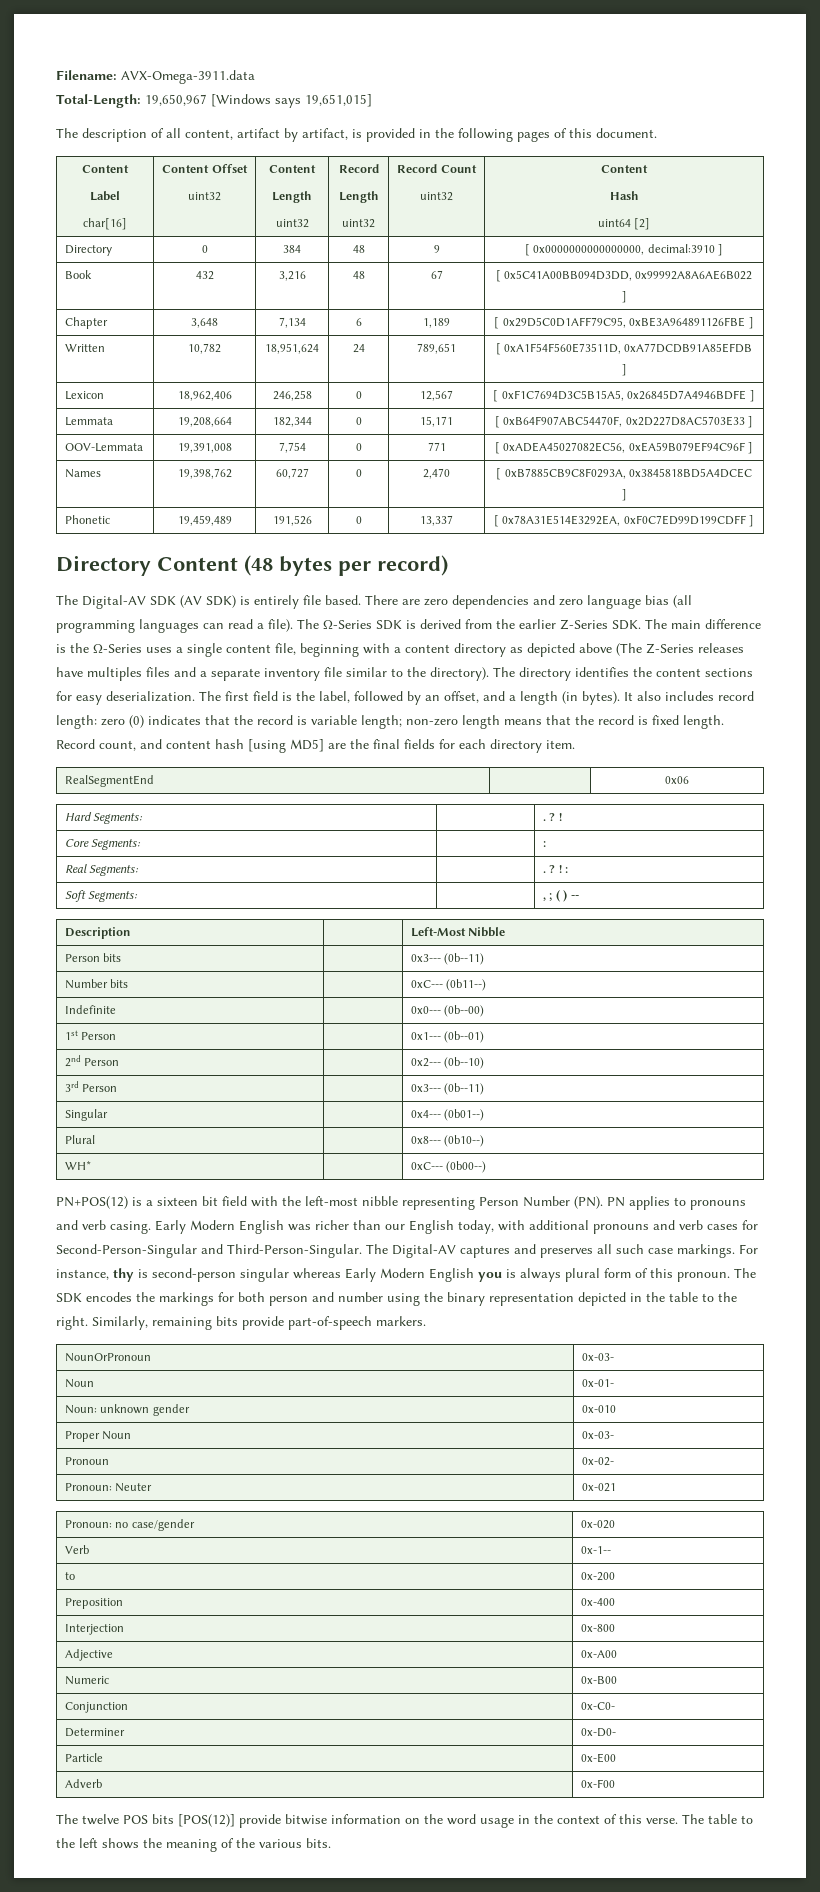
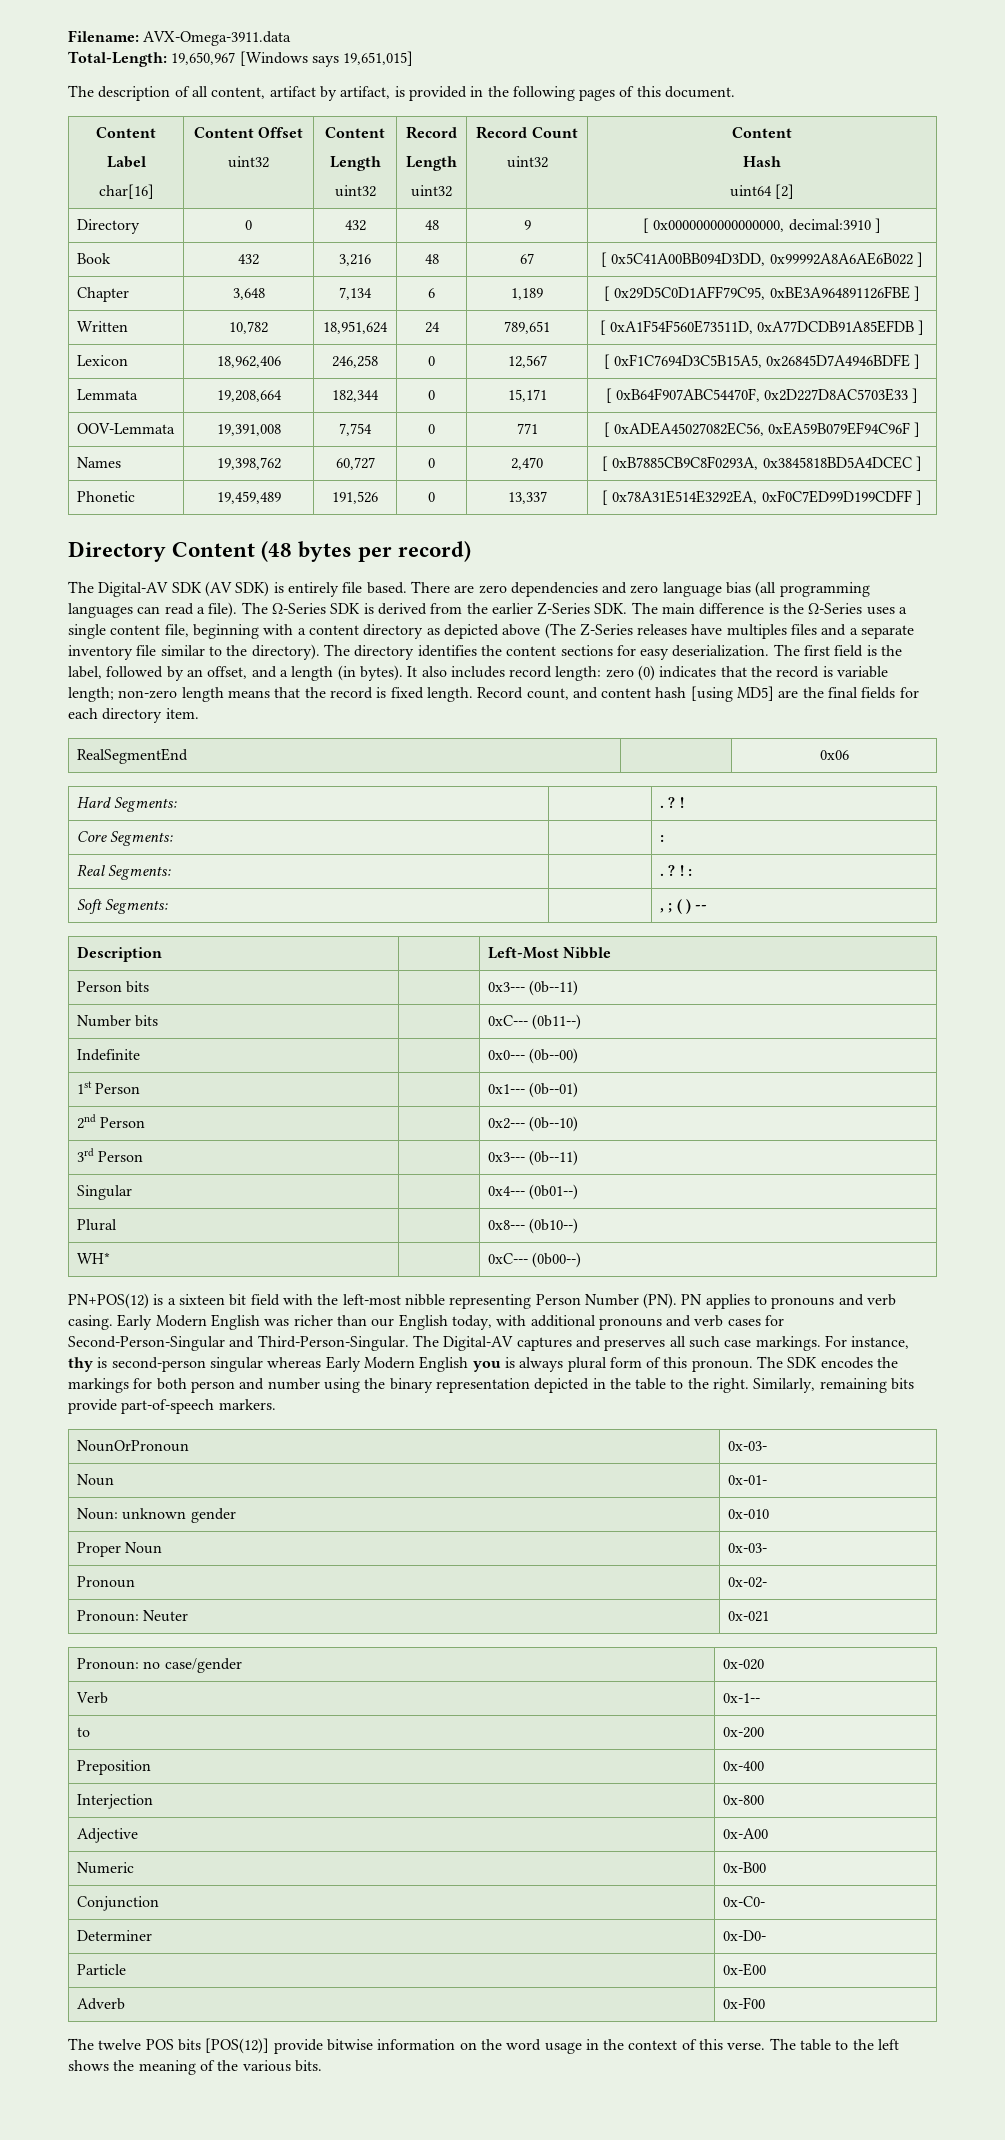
- Directory | 0 | 384 | 48 | 9 | [ 0x0000000000000000, decimal:3910 ]
+ Directory | 0 | 432 | 48 | 9 | [ 0x0000000000000000, decimal:3910 ]

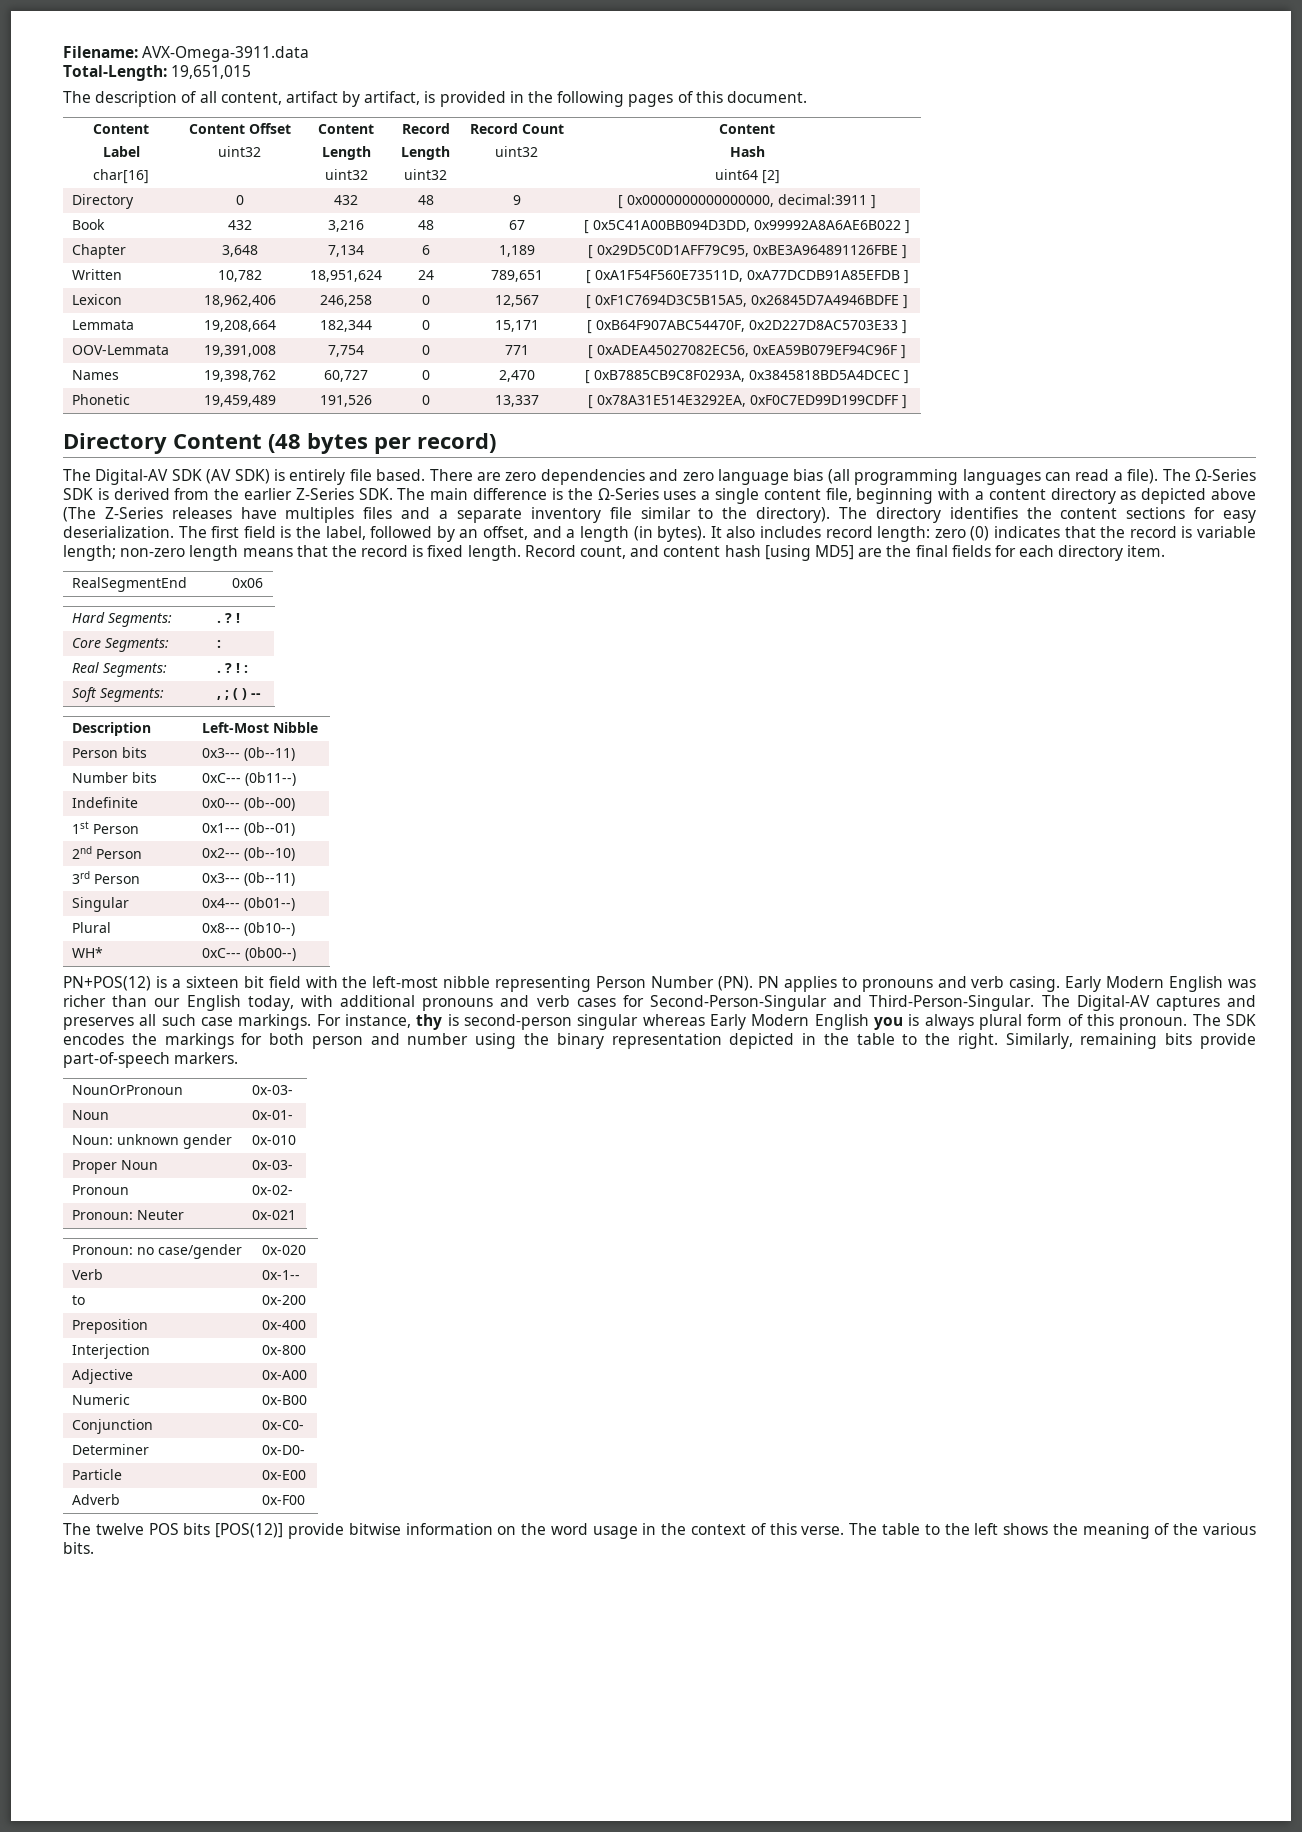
- Total-Length: 19,650,967 [Windows says 19,651,015]
+ Total-Length: 19,651,015
- Directory | 0 | 432 | 48 | 9 | [ 0x0000000000000000, decimal:3910 ]
+ Directory | 0 | 432 | 48 | 9 | [ 0x0000000000000000, decimal:3911 ]

